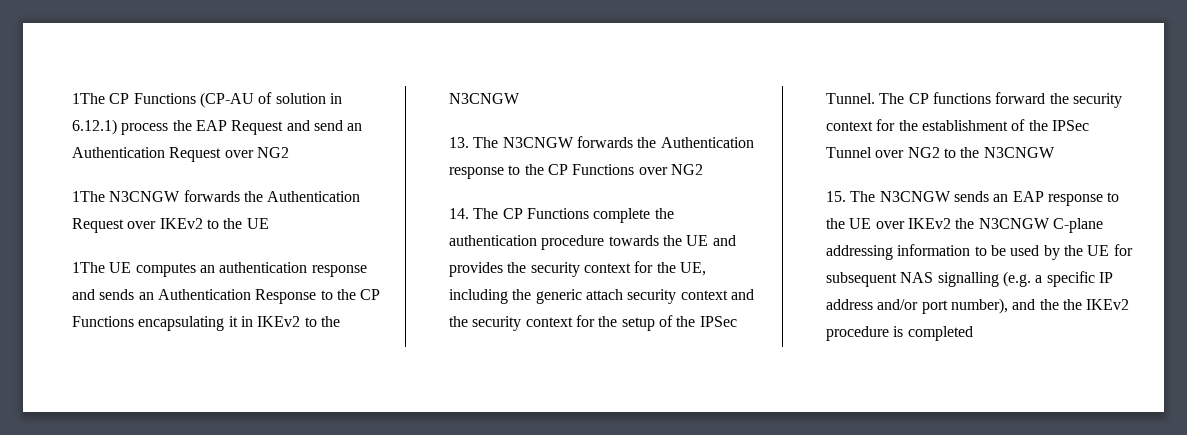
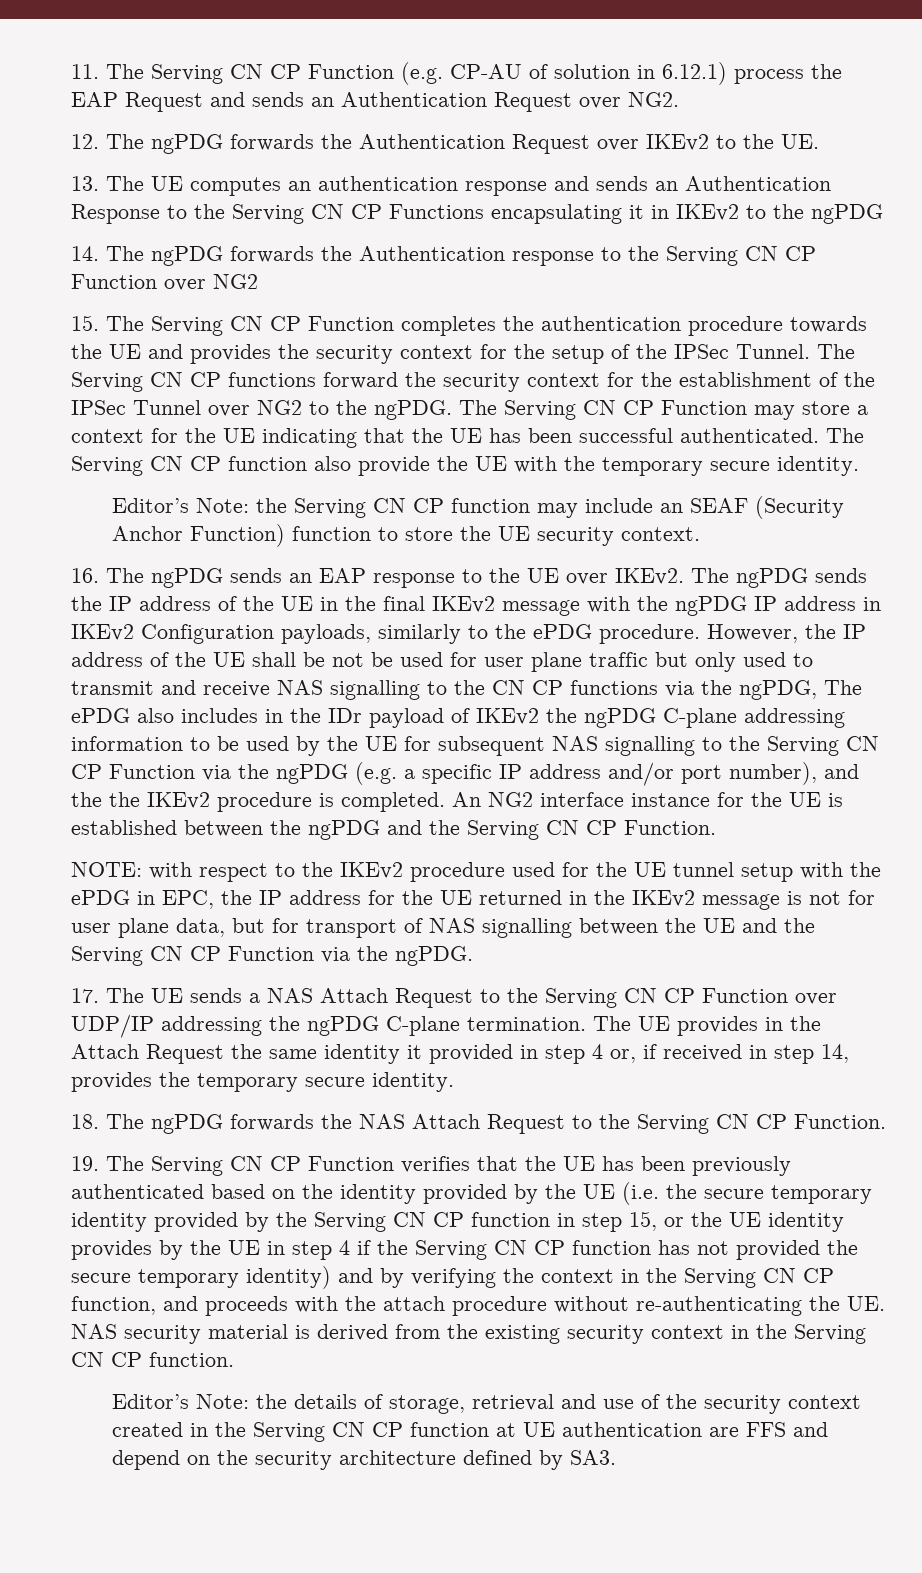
- 1The CP Functions (CP-AU of solution in 6.12.1) process the EAP Request and send an Authentication Request over NG2
- 1The N3CNGW forwards the Authentication Request over IKEv2 to the UE
- 1The UE computes an authentication response and sends an Authentication Response to the CP Functions encapsulating it in IKEv2 to the N3CNGW
- 13. The N3CNGW forwards the Authentication response to the CP Functions over NG2
- 14. The CP Functions complete the authentication procedure towards the UE and provides the security context for the UE, including the generic attach security context and the security context for the setup of the IPSec Tunnel.
+ 11. The Serving CN CP Function (e.g. CP-AU of solution in 6.12.1) process the EAP Request and sends an Authentication Request over NG2.
+ 12. The ngPDG forwards the Authentication Request over IKEv2 to the UE.
+ 13. The UE computes an authentication response and sends an Authentication Response to the Serving CN CP Functions encapsulating it in IKEv2 to the ngPDG
+ 14. The ngPDG forwards the Authentication response to the Serving CN CP Function over NG2
+ 15. The Serving CN CP Function completes the authentication procedure towards the UE and provides the security context for the setup of the IPSec Tunnel.
- The CP functions forward the security context for the establishment of the IPSec Tunnel over NG2 to the N3CNGW
- 15. The N3CNGW sends an EAP response to the UE over IKEv2 the N3CNGW C-plane addressing information to be used by the UE for subsequent NAS signalling (e.g. a specific IP address and/or port number), and the the IKEv2 procedure is completed
+ The Serving CN CP functions forward the security context for the establishment of the IPSec Tunnel over NG2 to the ngPDG. The Serving CN CP Function may store a context for the UE indicating that the UE has been successful authenticated. The Serving CN CP function also provide the UE with the temporary secure identity.
+ Editor’s Note: the Serving CN CP function may include an SEAF (Security Anchor Function) function to store the UE security context.
+ 16. The ngPDG sends an EAP response to the UE over IKEv2. The ngPDG sends the IP address of the UE in the final IKEv2 message with the ngPDG IP address in IKEv2 Configuration payloads, similarly to the ePDG procedure. However, the IP address of the UE shall be not be used for user plane traffic but only used to transmit and receive NAS signalling to the CN CP functions via the ngPDG, The ePDG also includes in the IDr payload of IKEv2 the ngPDG C-plane addressing information to be used by the UE for subsequent NAS signalling to the Serving CN CP Function via the ngPDG (e.g. a specific IP address and/or port number), and the the IKEv2 procedure is completed. An NG2 interface instance for the UE is established between the ngPDG and the Serving CN CP Function.
+ NOTE: with respect to the IKEv2 procedure used for the UE tunnel setup with the ePDG in EPC, the IP address for the UE returned in the IKEv2 message is not for user plane data, but for transport of NAS signalling between the UE and the Serving CN CP Function via the ngPDG.
+ 17. The UE sends a NAS Attach Request to the Serving CN CP Function over UDP/IP addressing the ngPDG C-plane termination. The UE provides in the Attach Request the same identity it provided in step 4 or, if received in step 14, provides the temporary secure identity.
+ 18. The ngPDG forwards the NAS Attach Request to the Serving CN CP Function.
+ 19. The Serving CN CP Function verifies that the UE has been previously authenticated based on the identity provided by the UE (i.e. the secure temporary identity provided by the Serving CN CP function in step 15, or the UE identity provides by the UE in step 4 if the Serving CN CP function has not provided the secure temporary identity) and by verifying the context in the Serving CN CP function, and proceeds with the attach procedure without re-authenticating the UE. NAS security material is derived from the existing security context in the Serving CN CP function.
+ Editor’s Note: the details of storage, retrieval and use of the security context created in the Serving CN CP function at UE authentication are FFS and depend on the security architecture defined by SA3.

